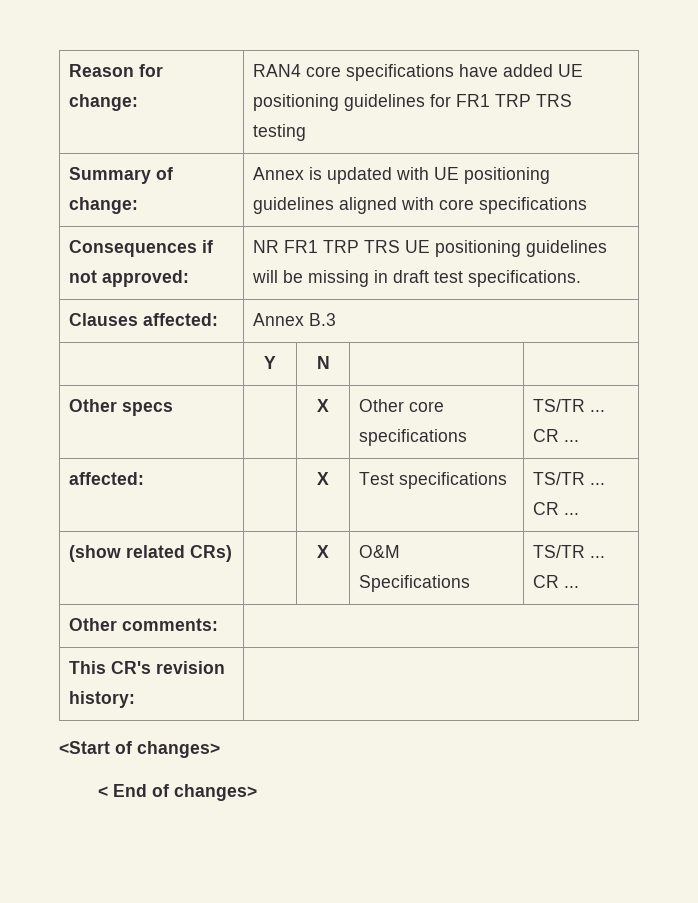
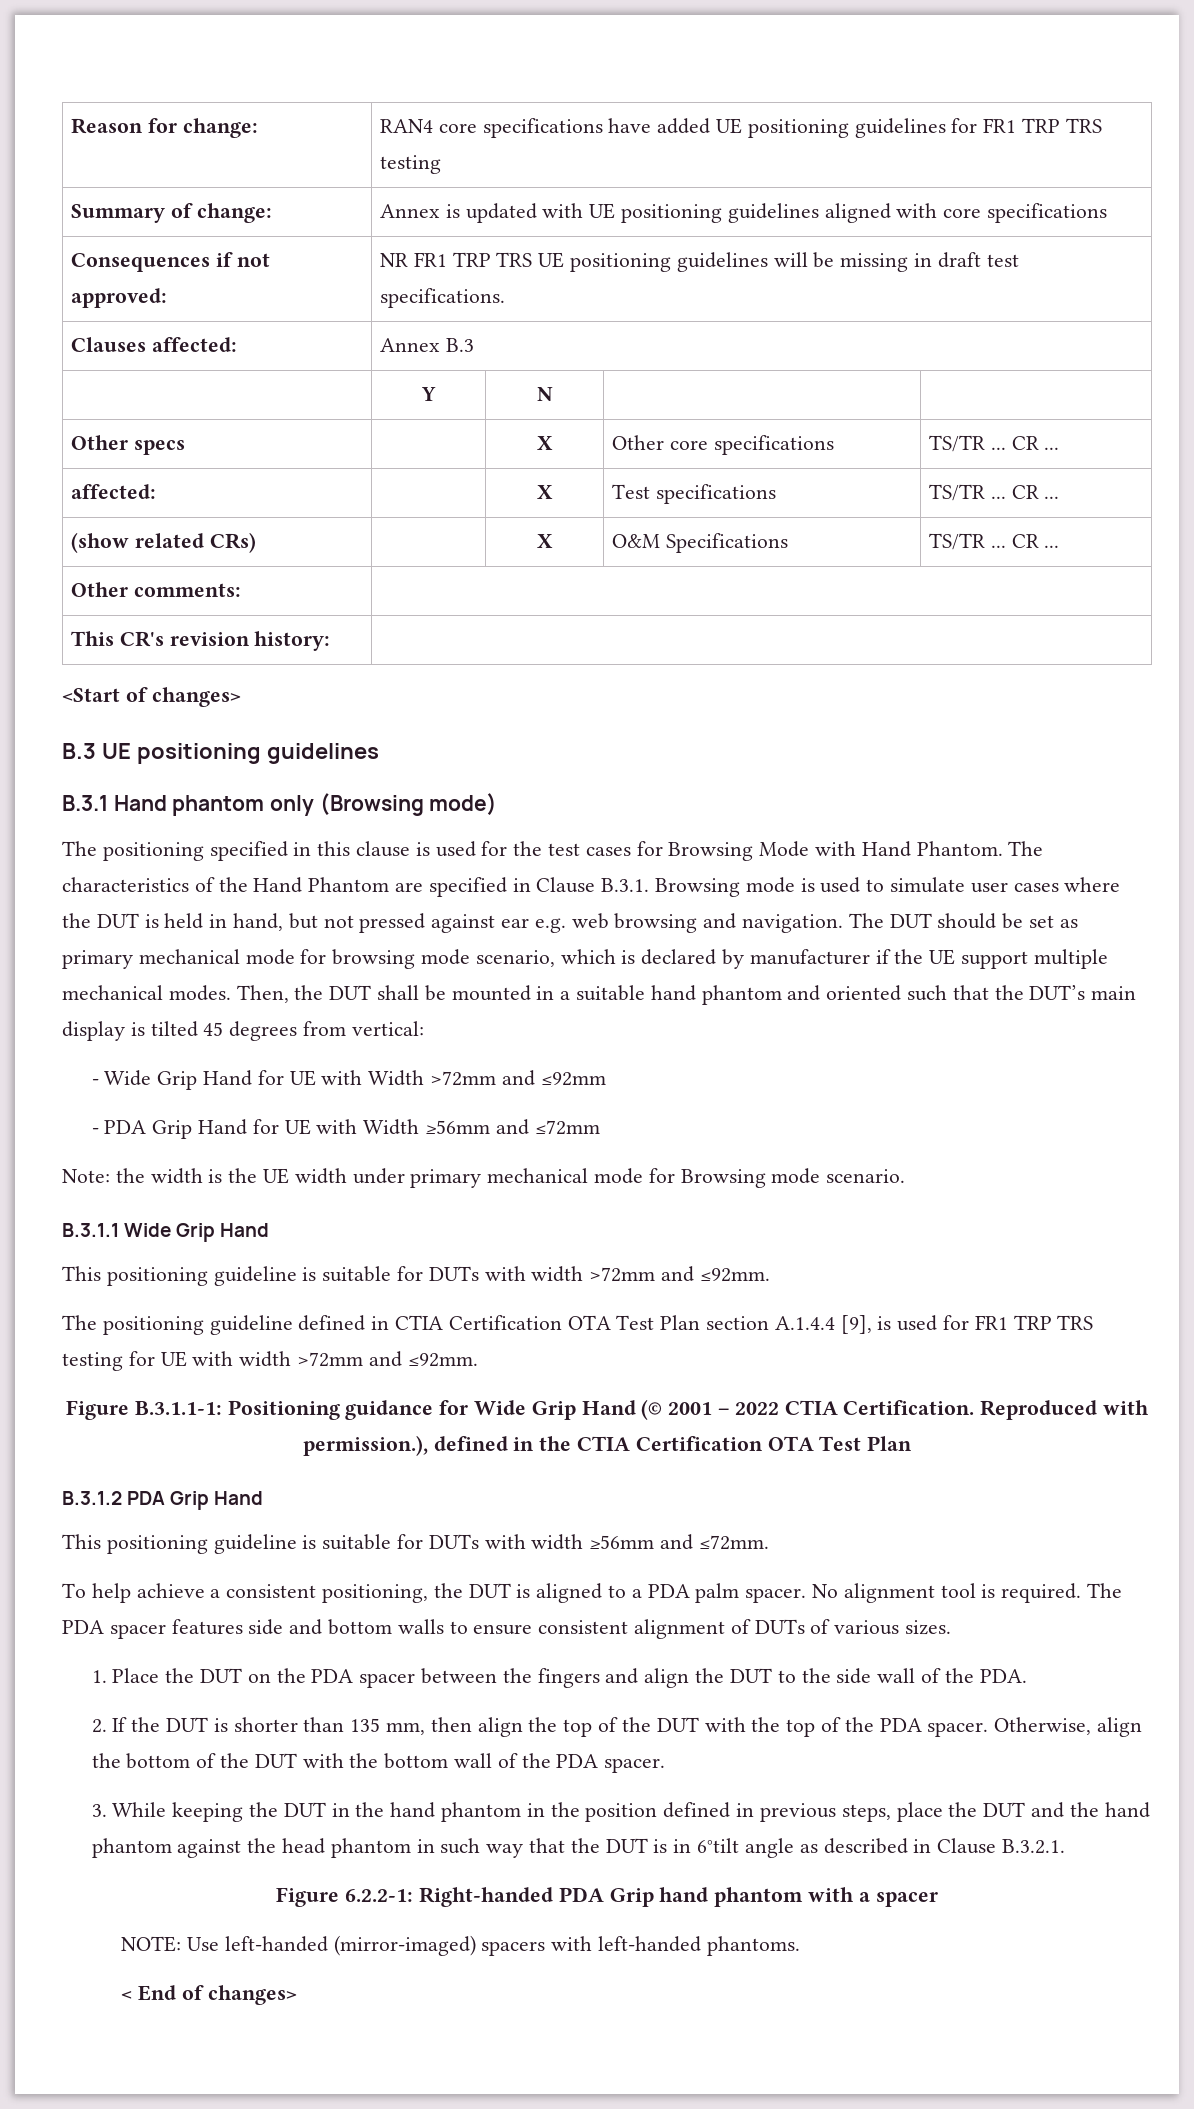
+ B.3 UE positioning guidelines
+ B.3.1 Hand phantom only (Browsing mode)
+ The positioning specified in this clause is used for the test cases for Browsing Mode with Hand Phantom. The characteristics of the Hand Phantom are specified in Clause B.3.1. Browsing mode is used to simulate user cases where the DUT is held in hand, but not pressed against ear e.g. web browsing and navigation. The DUT should be set as primary mechanical mode for browsing mode scenario, which is declared by manufacturer if the UE support multiple mechanical modes. Then, the DUT shall be mounted in a suitable hand phantom and oriented such that the DUT’s main display is tilted 45 degrees from vertical:
+ - Wide Grip Hand for UE with Width >72mm and ≤92mm
+ - PDA Grip Hand for UE with Width ≥56mm and ≤72mm
+ Note: the width is the UE width under primary mechanical mode for Browsing mode scenario.
+ B.3.1.1 Wide Grip Hand
+ This positioning guideline is suitable for DUTs with width >72mm and ≤92mm.
+ The positioning guideline defined in CTIA Certification OTA Test Plan section A.1.4.4 [9], is used for FR1 TRP TRS testing for UE with width >72mm and ≤92mm.
+ Figure B.3.1.1-1: Positioning guidance for Wide Grip Hand (© 2001 – 2022 CTIA Certification. Reproduced with permission.), defined in the CTIA Certification OTA Test Plan
+ B.3.1.2 PDA Grip Hand
+ This positioning guideline is suitable for DUTs with width ≥56mm and ≤72mm.
+ To help achieve a consistent positioning, the DUT is aligned to a PDA palm spacer. No alignment tool is required. The PDA spacer features side and bottom walls to ensure consistent alignment of DUTs of various sizes.
+ 1. Place the DUT on the PDA spacer between the fingers and align the DUT to the side wall of the PDA.
+ 2. If the DUT is shorter than 135 mm, then align the top of the DUT with the top of the PDA spacer. Otherwise, align the bottom of the DUT with the bottom wall of the PDA spacer.
+ 3. While keeping the DUT in the hand phantom in the position defined in previous steps, place the DUT and the hand phantom against the head phantom in such way that the DUT is in 6°tilt angle as described in Clause B.3.2.1.
+ Figure 6.2.2-1: Right-handed PDA Grip hand phantom with a spacer
+ NOTE: Use left-handed (mirror-imaged) spacers with left-handed phantoms.

